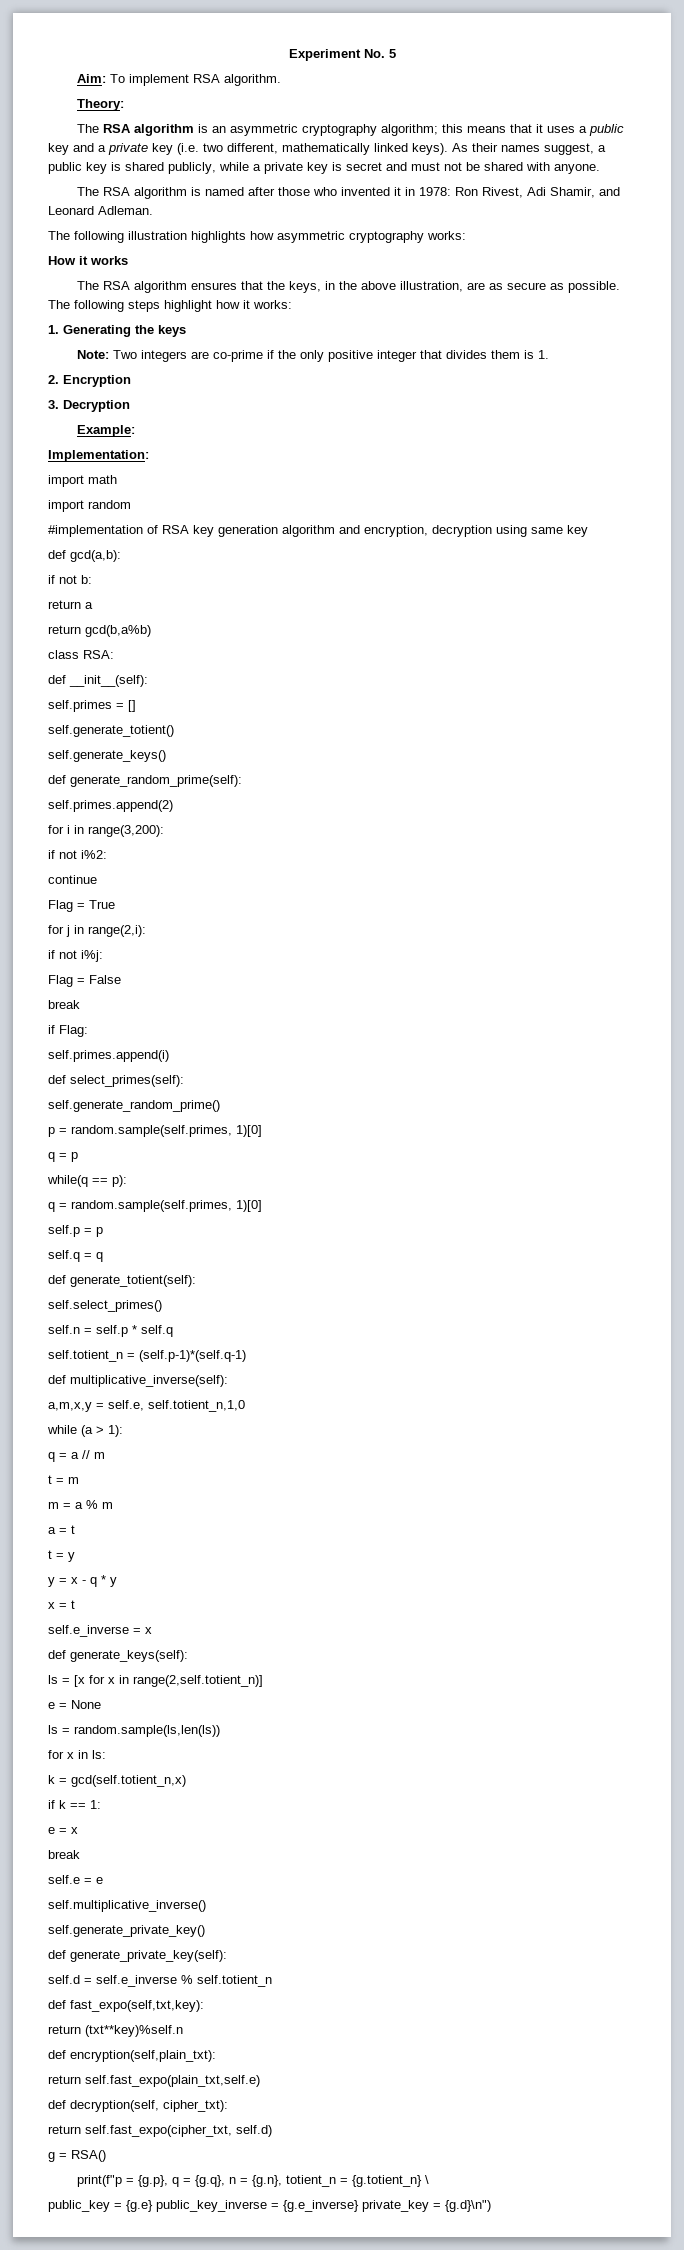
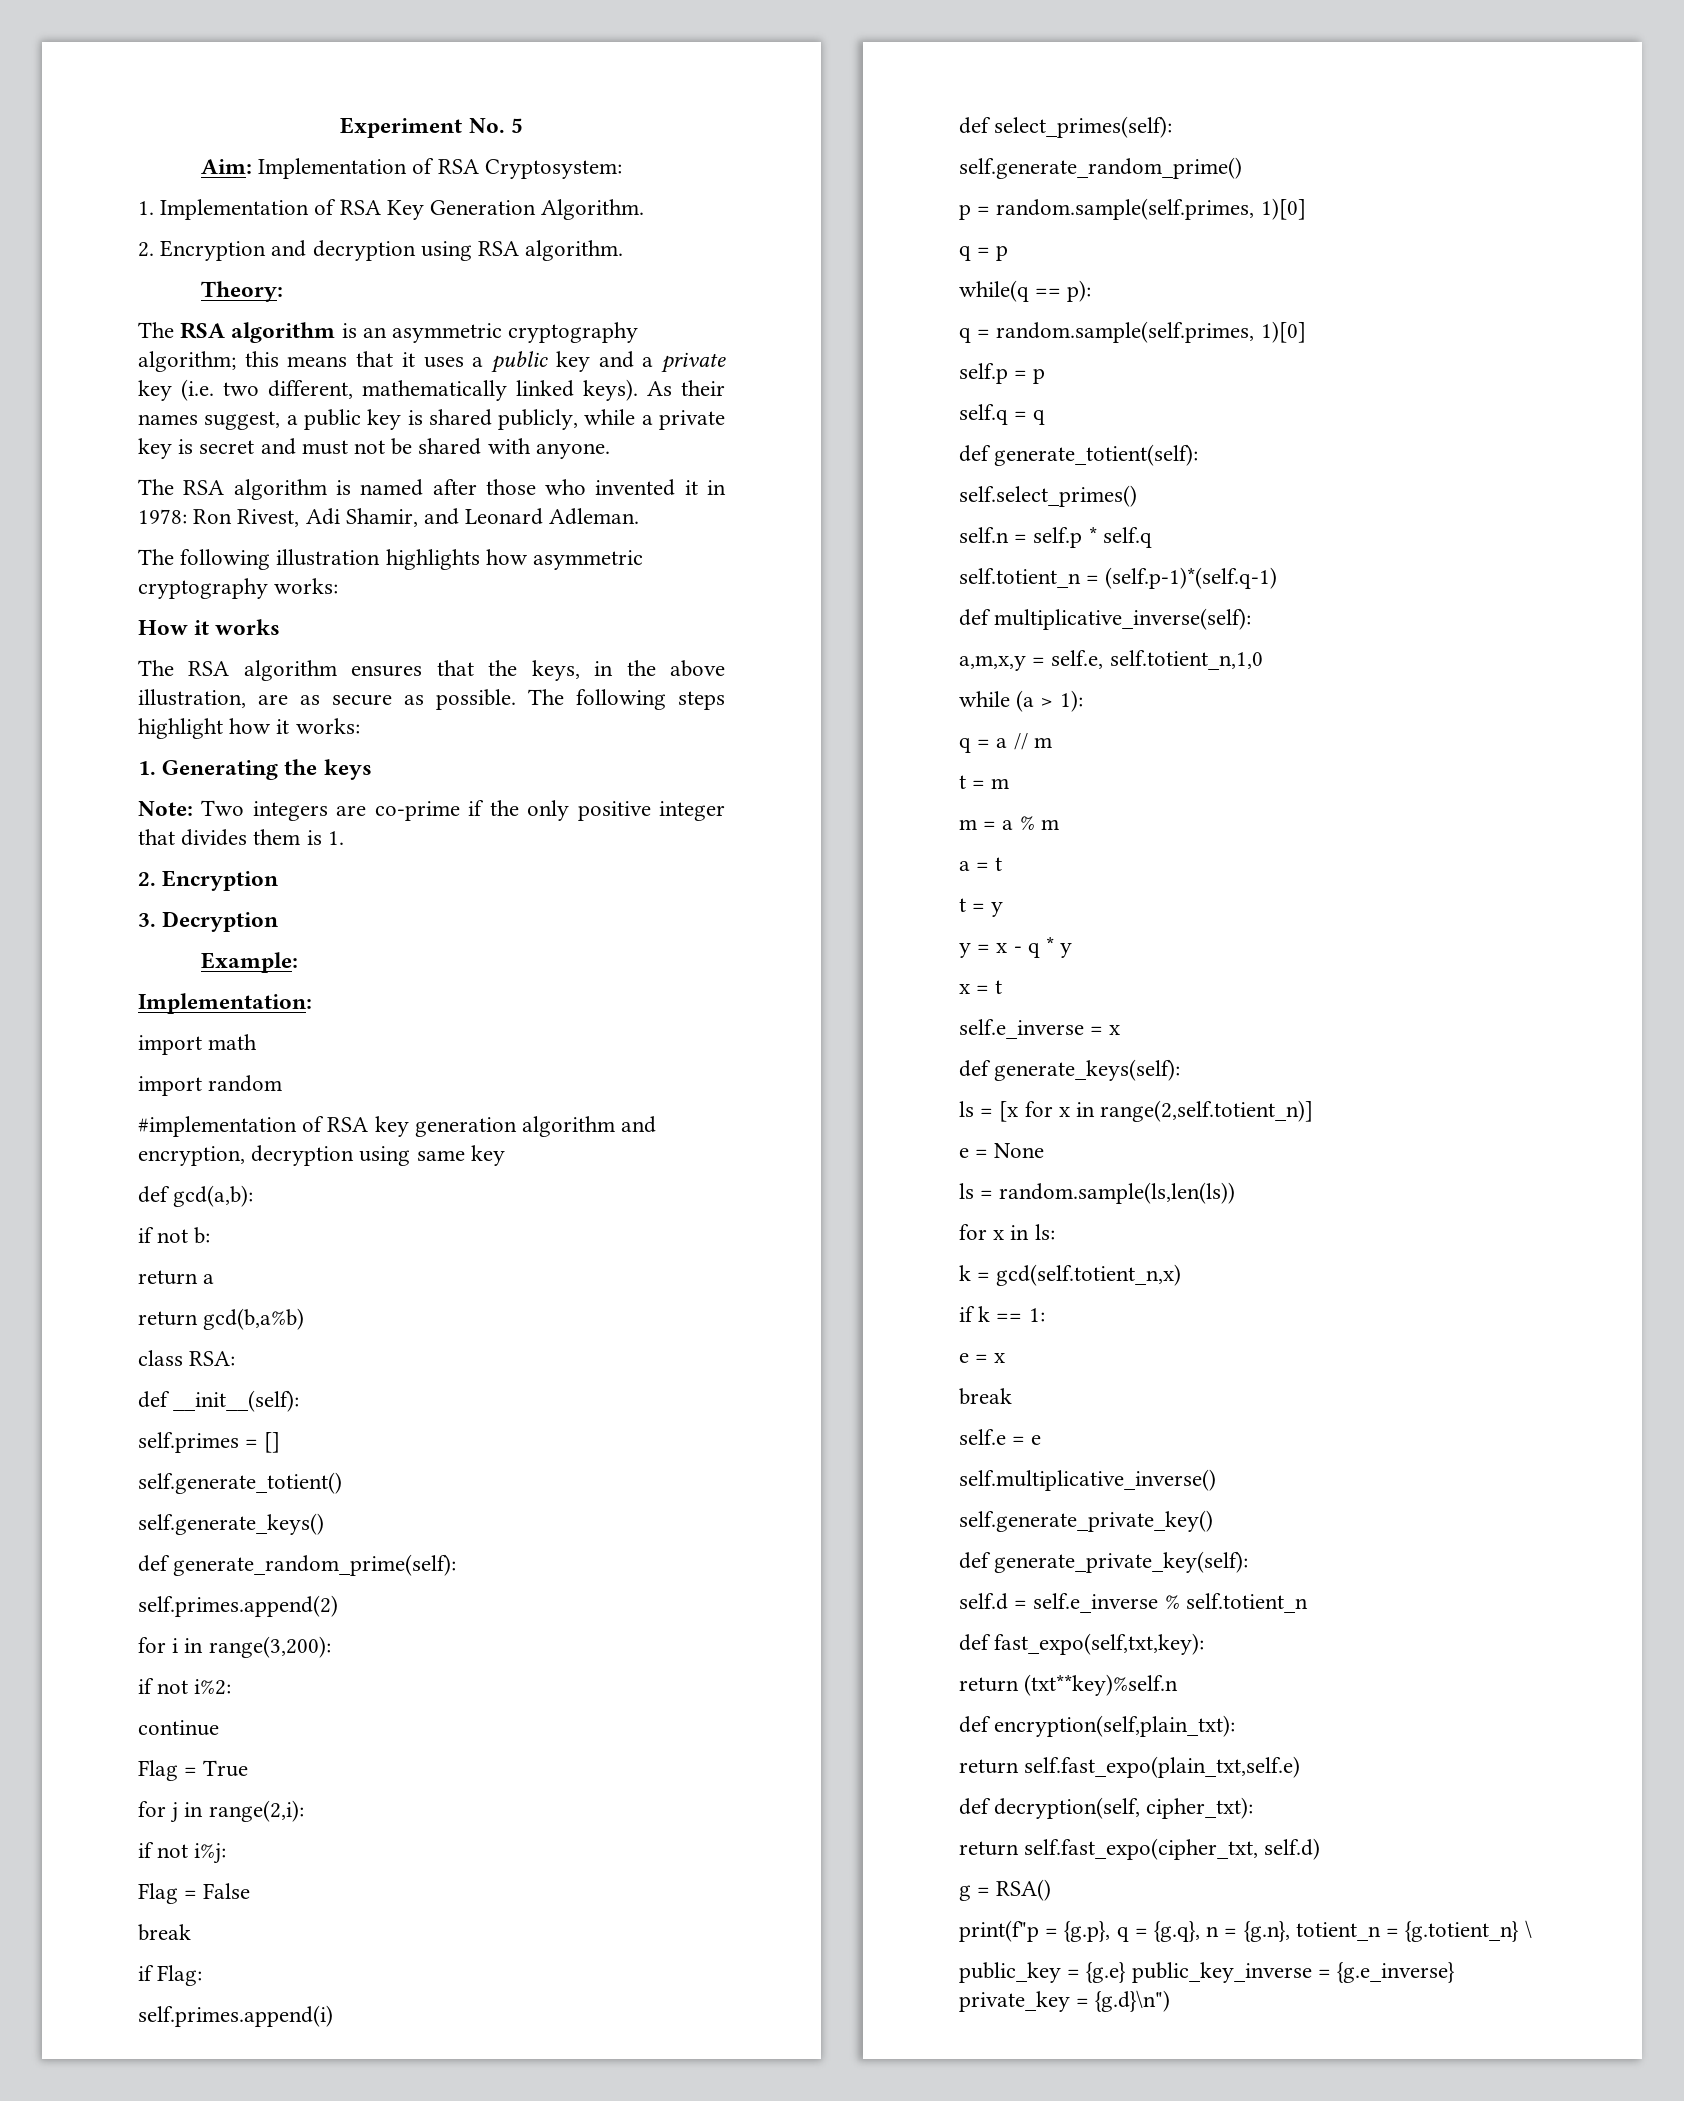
- Aim: To implement RSA algorithm.
+ Aim: Implementation of RSA Cryptosystem:
+ 1. Implementation of RSA Key Generation Algorithm.
+ 2. Encryption and decryption using RSA algorithm.

